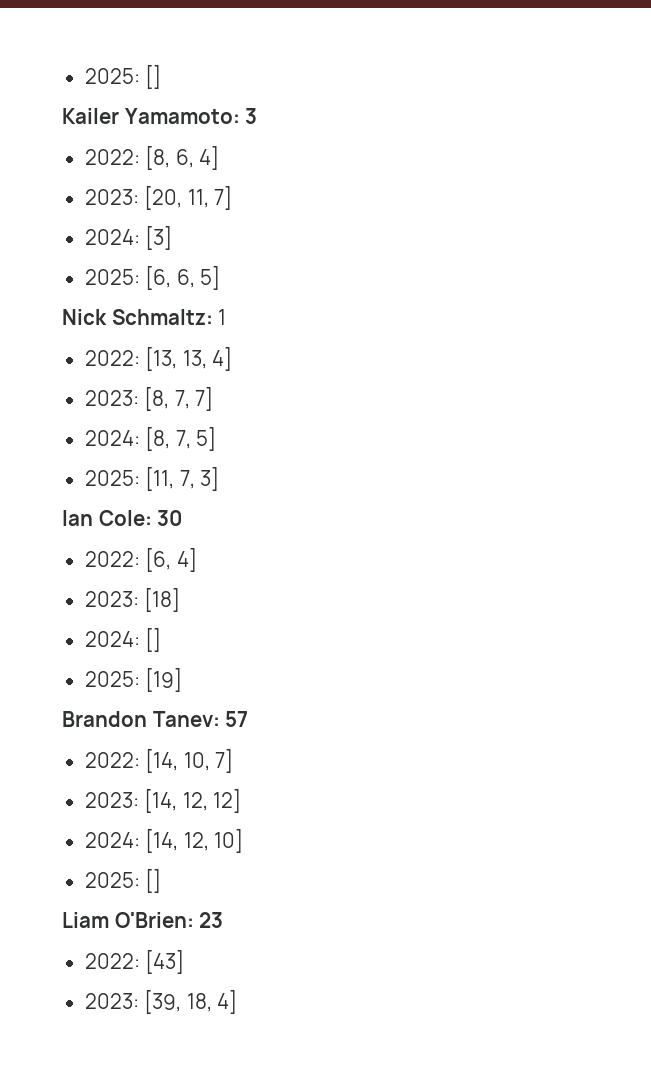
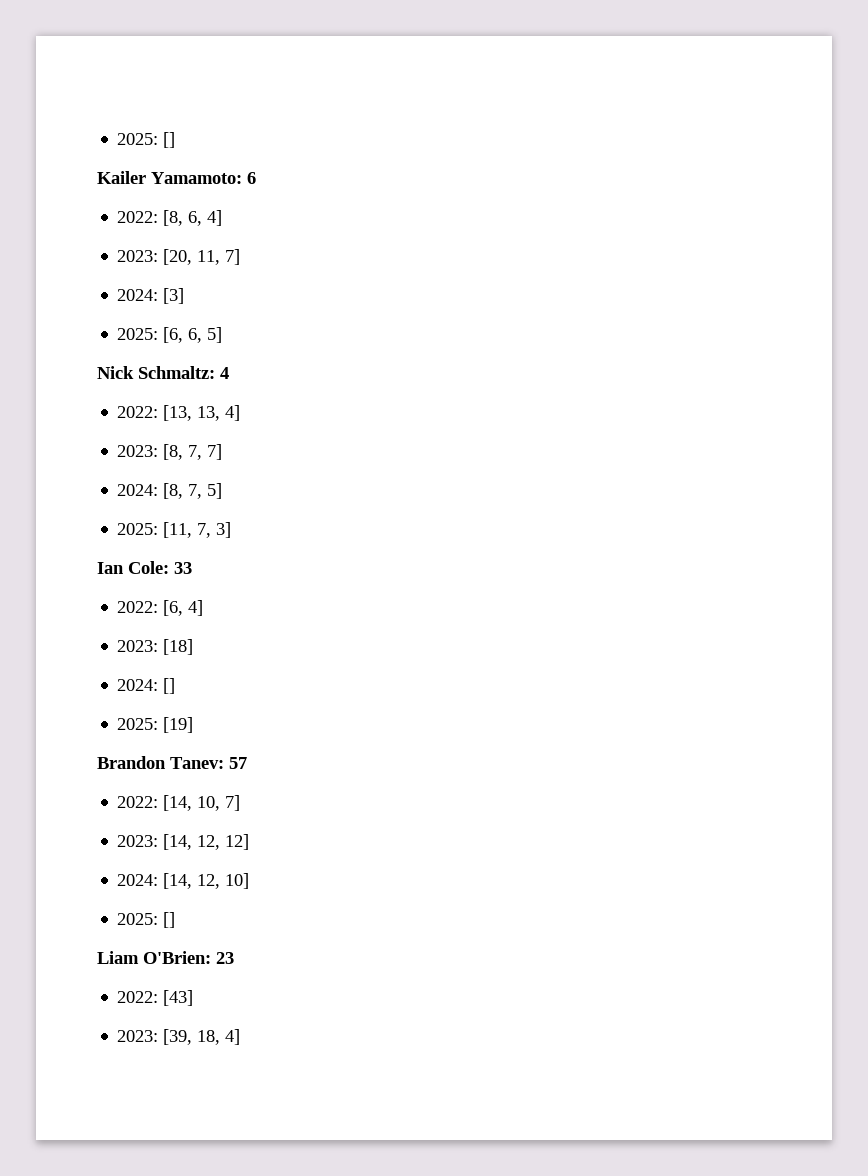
- Kailer Yamamoto: 3
+ Kailer Yamamoto: 6
- Nick Schmaltz: 1
+ Nick Schmaltz: 4
- Ian Cole: 30
+ Ian Cole: 33

